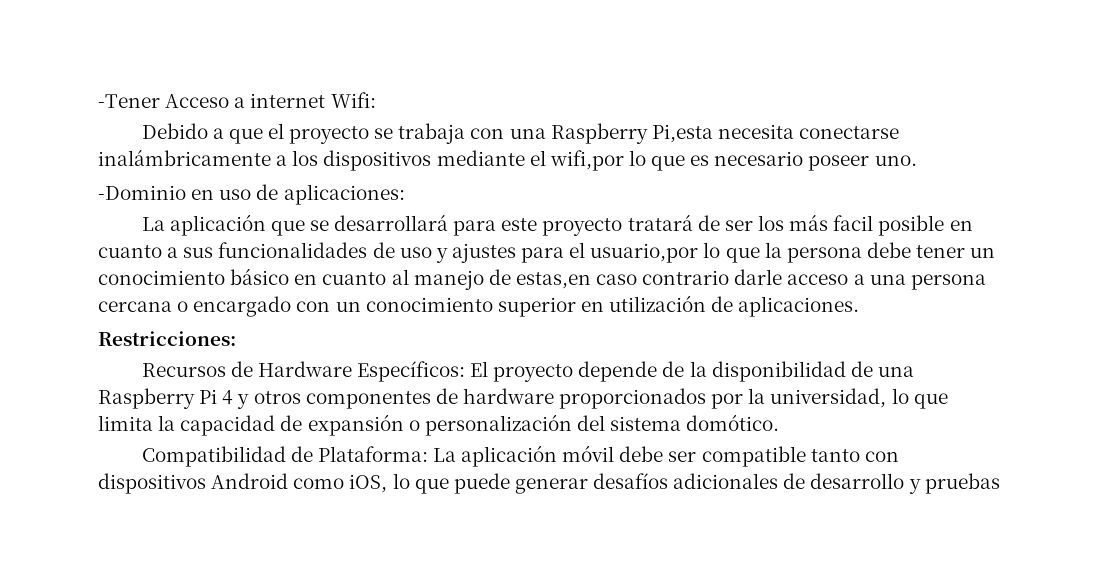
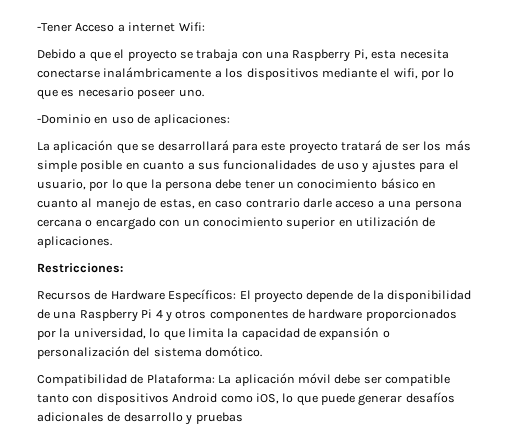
- Debido a que el proyecto se trabaja con una Raspberry Pi,esta necesita conectarse inalámbricamente a los dispositivos mediante el wifi,por lo que es necesario poseer uno.
+ Debido a que el proyecto se trabaja con una Raspberry Pi, esta necesita conectarse inalámbricamente a los dispositivos mediante el wifi, por lo que es necesario poseer uno.
- La aplicación que se desarrollará para este proyecto tratará de ser los más facil posible en cuanto a sus funcionalidades de uso y ajustes para el usuario,por lo que la persona debe tener un conocimiento básico en cuanto al manejo de estas,en caso contrario darle acceso a una persona cercana o encargado con un conocimiento superior en utilización de aplicaciones.
+ La aplicación que se desarrollará para este proyecto tratará de ser los más simple posible en cuanto a sus funcionalidades de uso y ajustes para el usuario, por lo que la persona debe tener un conocimiento básico en cuanto al manejo de estas, en caso contrario darle acceso a una persona cercana o encargado con un conocimiento superior en utilización de aplicaciones.

